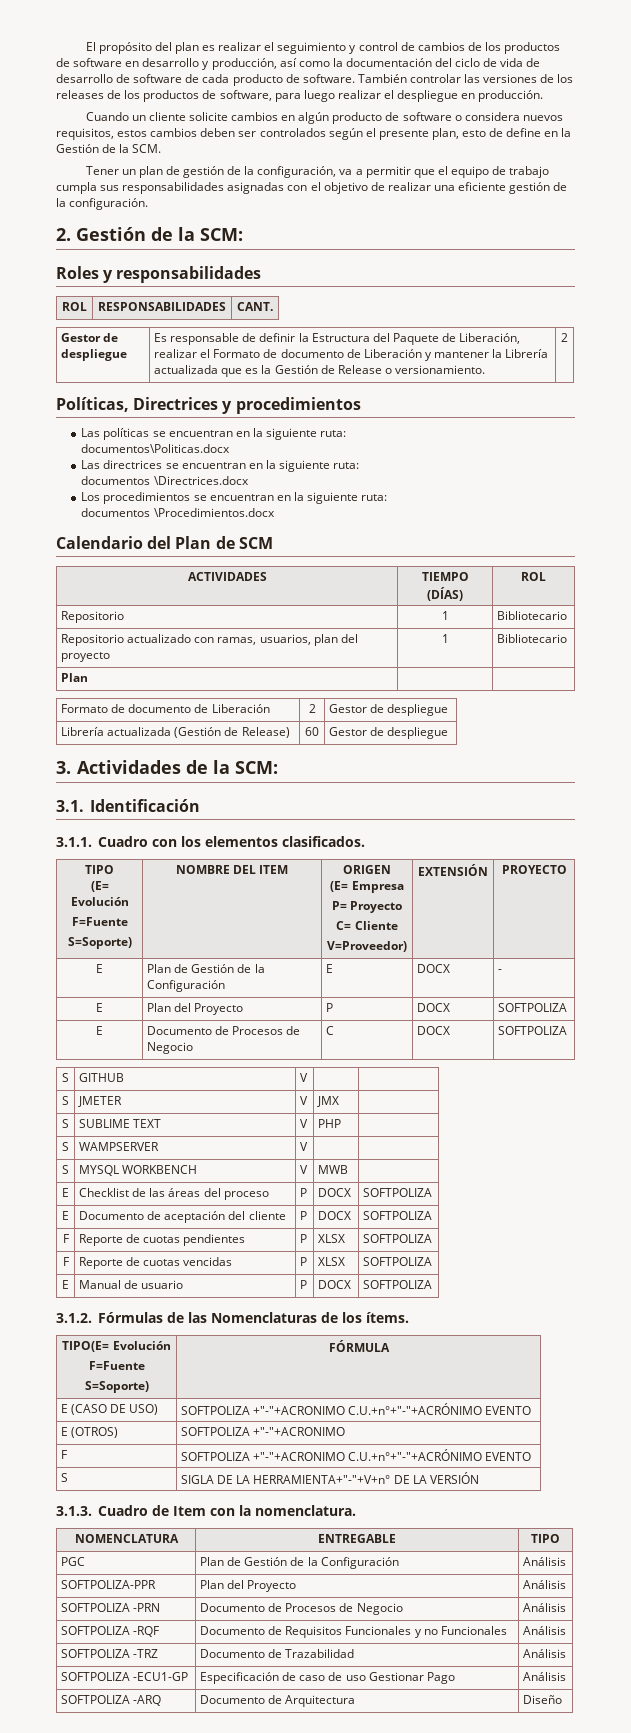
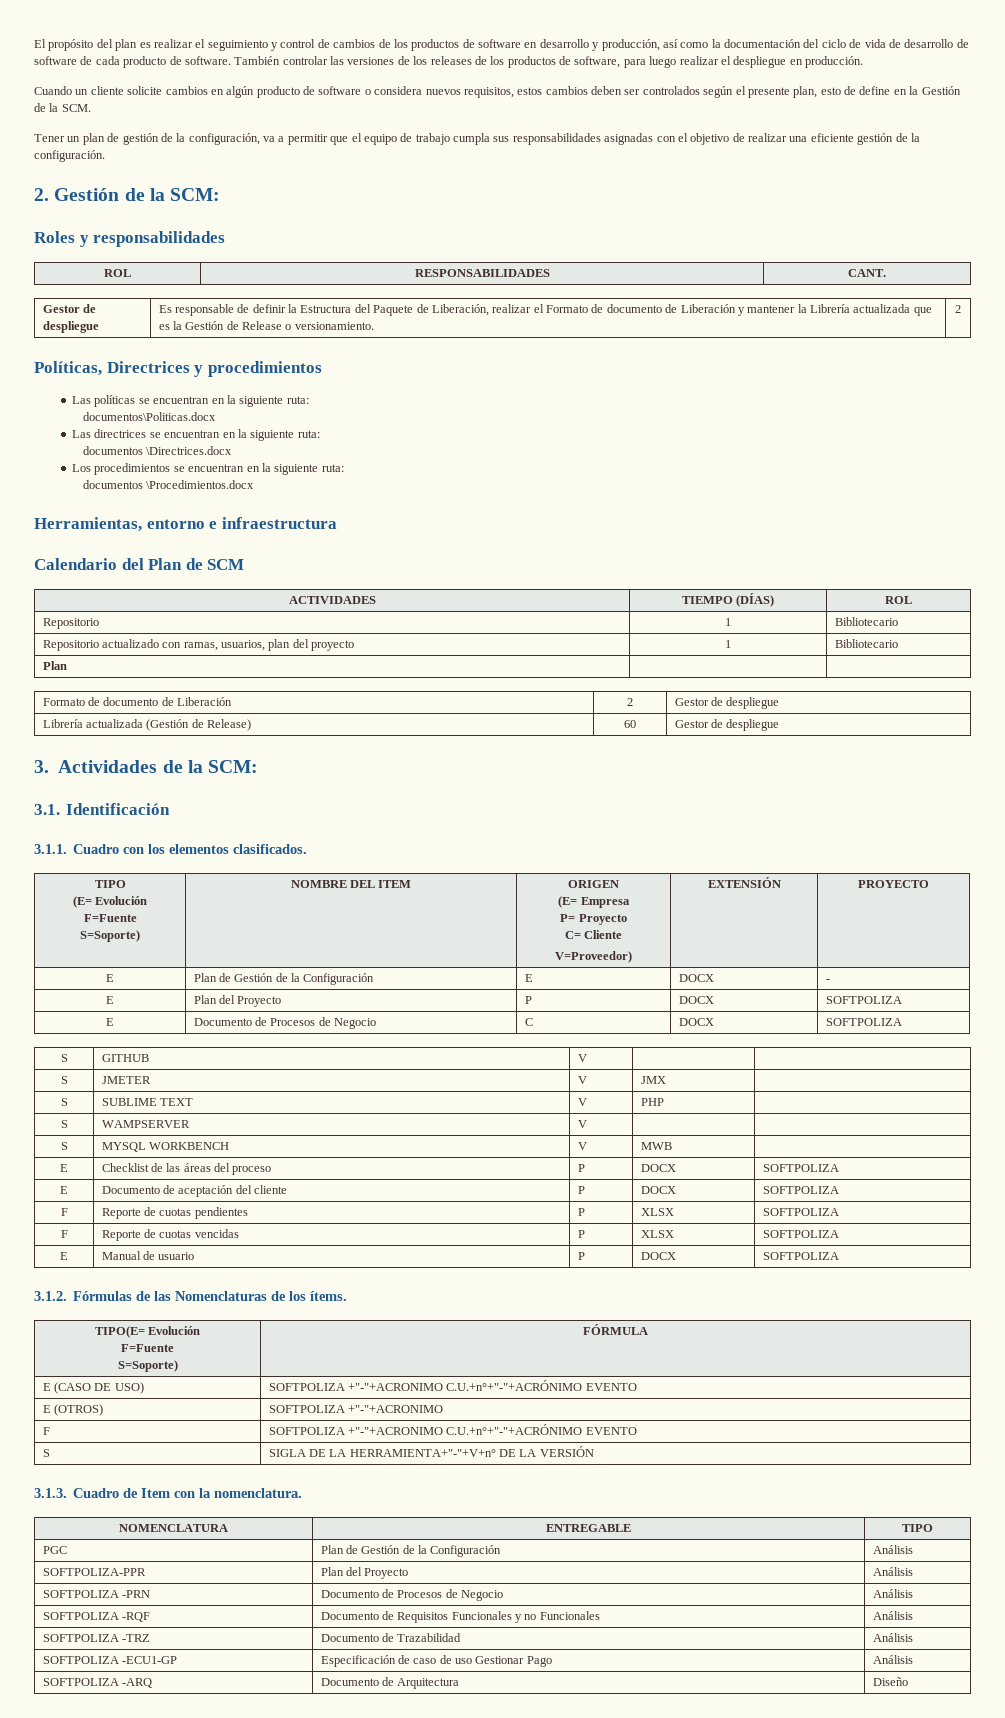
+ Herramientas, entorno e infraestructura

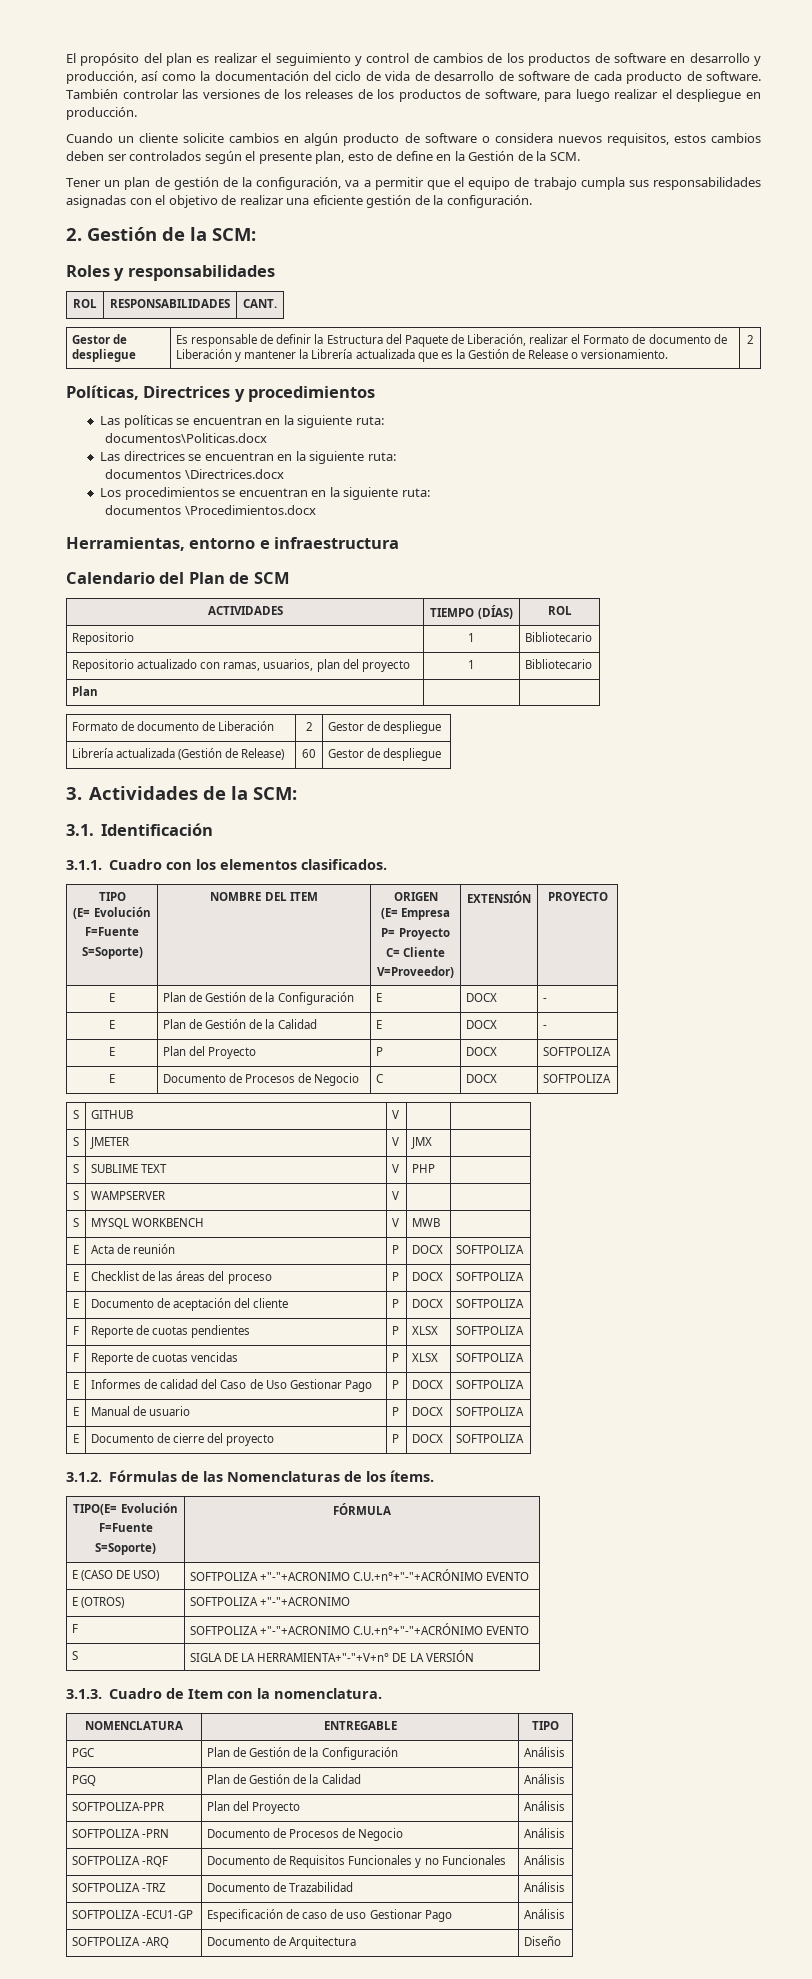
+ E | Plan de Gestión de la Calidad | E | DOCX | -
+ E | Acta de reunión | P | DOCX | SOFTPOLIZA
+ E | Informes de calidad del Caso de Uso Gestionar Pago | P | DOCX | SOFTPOLIZA
+ E | Documento de cierre del proyecto | P | DOCX | SOFTPOLIZA
+ PGQ | Plan de Gestión de la Calidad | Análisis

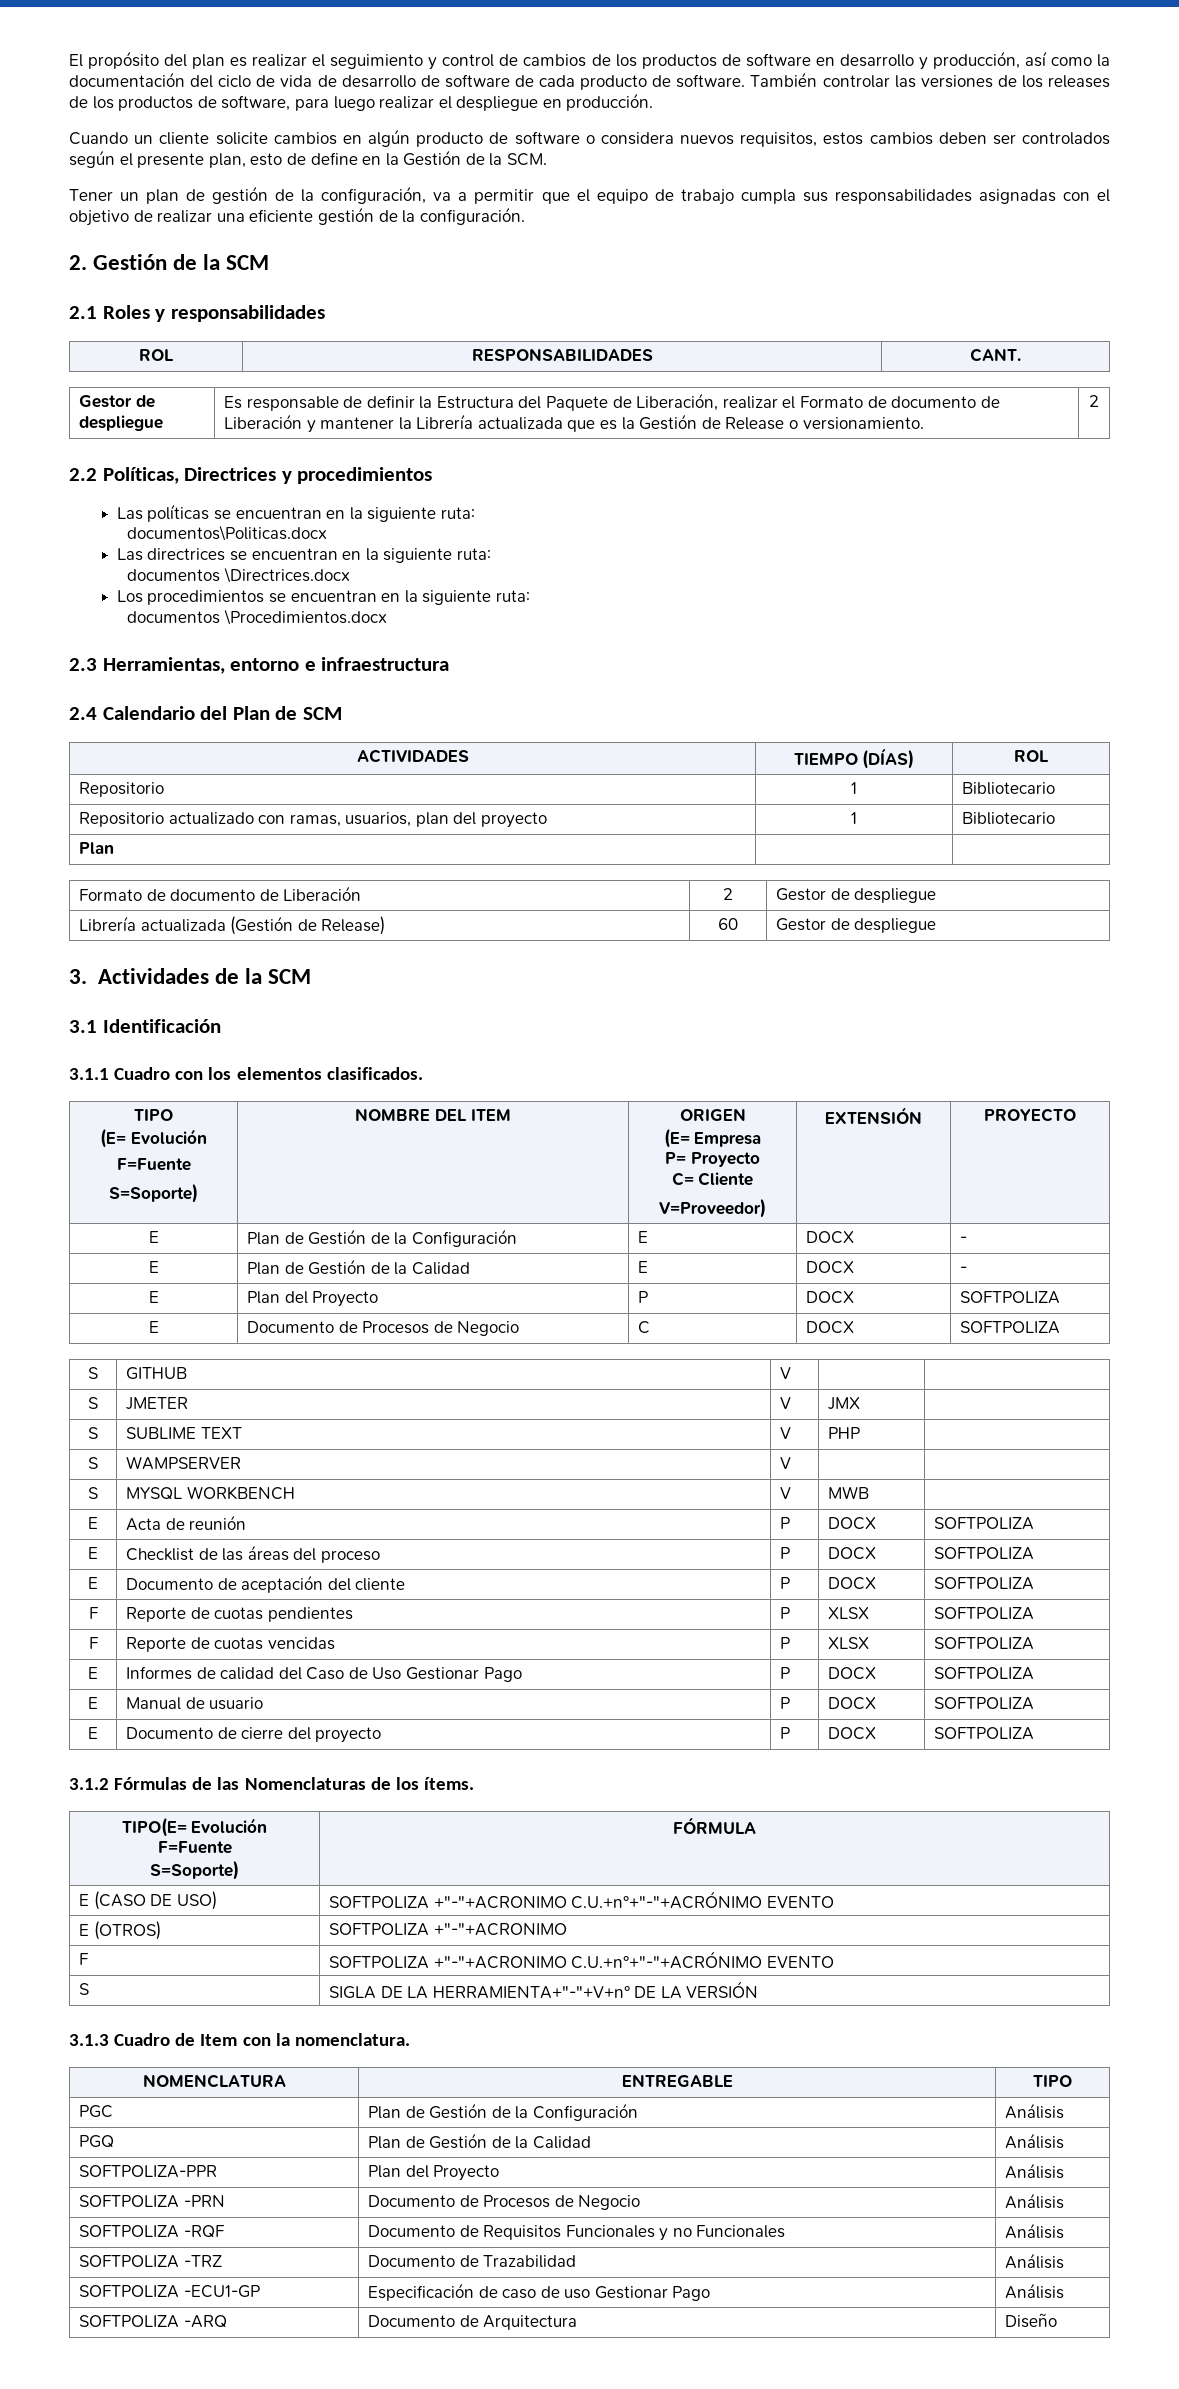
- 2. Gestión de la SCM:
- Roles y responsabilidades
+ 2. Gestión de la SCM
+ 2.1 Roles y responsabilidades
- Políticas, Directrices y procedimientos
+ 2.2 Políticas, Directrices y procedimientos
- Herramientas, entorno e infraestructura
+ 2.3 Herramientas, entorno e infraestructura
- Calendario del Plan de SCM
+ 2.4 Calendario del Plan de SCM
- 3. Actividades de la SCM:
- 3.1. Identificación
+ 3. Actividades de la SCM
+ 3.1 Identificación
- 3.1.1. Cuadro con los elementos clasificados.
+ 3.1.1 Cuadro con los elementos clasificados.
- 3.1.2. Fórmulas de las Nomenclaturas de los ítems.
+ 3.1.2 Fórmulas de las Nomenclaturas de los ítems.
- 3.1.3. Cuadro de Item con la nomenclatura.
+ 3.1.3 Cuadro de Item con la nomenclatura.

